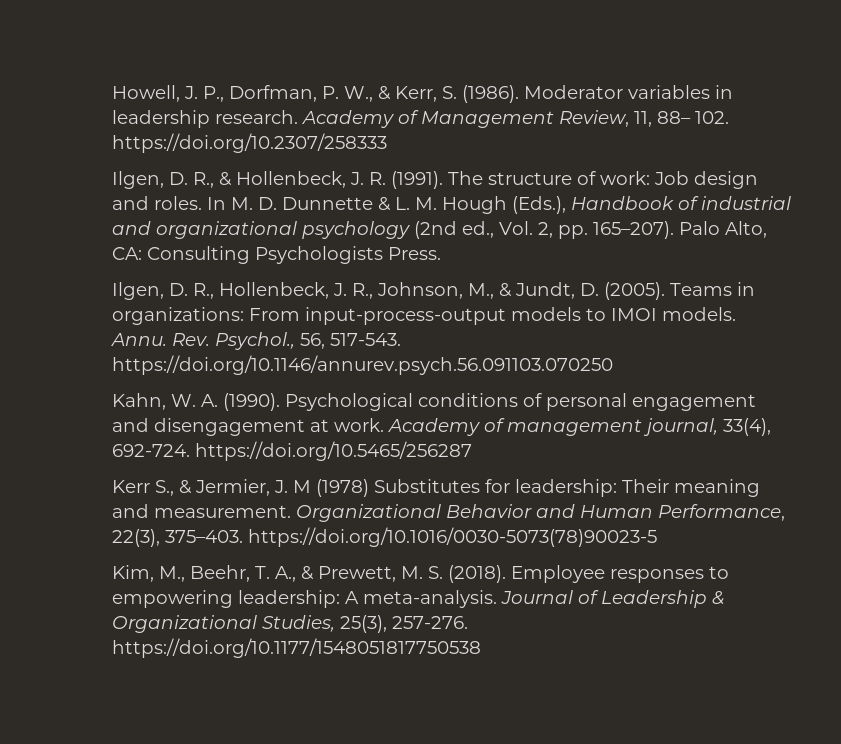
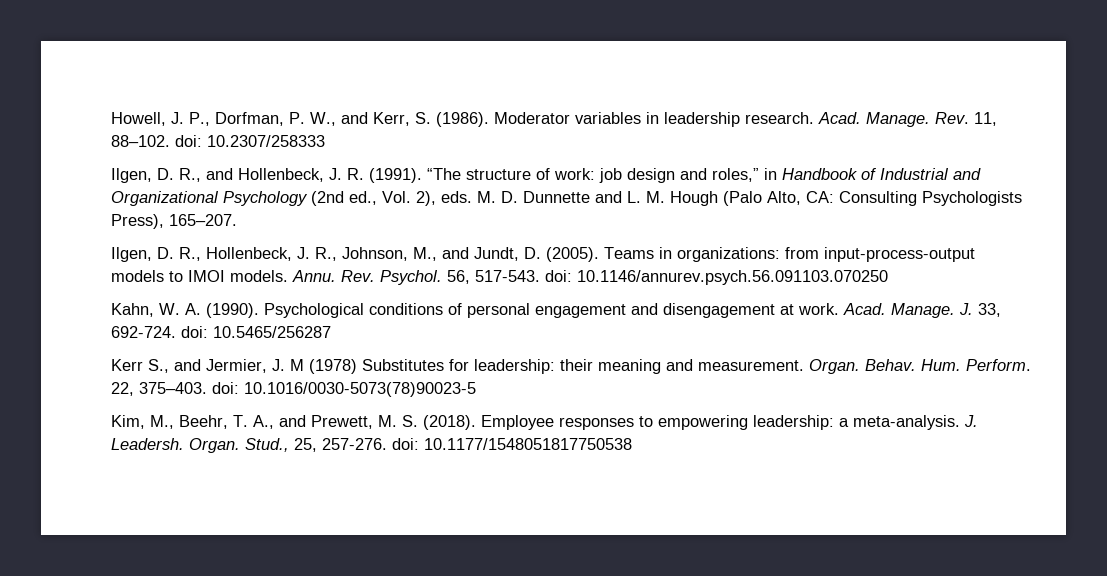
- Howell, J. P., Dorfman, P. W., & Kerr, S. (1986).
+ Howell, J. P., Dorfman, P. W., and Kerr, S. (1986).
- Academy of Management Review, 11, 88– 102. https://doi.org/10.2307/258333
- Ilgen, D. R., & Hollenbeck, J. R. (1991).
+ Acad. Manage. Rev. 11, 88–102. doi: 10.2307/258333
+ Ilgen, D. R., and Hollenbeck, J. R. (1991).
- The structure of work: Job design and roles. In M. D. Dunnette & L. M. Hough (Eds.), Handbook of industrial and organizational psychology (2nd ed., Vol. 2, pp. 165–207). Palo Alto, CA: Consulting Psychologists Press.
+ “The structure of work: job design and roles,” in Handbook of Industrial and Organizational Psychology (2nd ed., Vol. 2), eds. M. D. Dunnette and L. M. Hough (Palo Alto, CA: Consulting Psychologists Press), 165–207.
- Ilgen, D. R., Hollenbeck, J. R., Johnson, M., & Jundt, D. (2005).
+ Ilgen, D. R., Hollenbeck, J. R., Johnson, M., and Jundt, D. (2005).
- Teams in organizations: From input-process-output models to IMOI models.
+ Teams in organizations: from input-process-output models to IMOI models.
- Rev. Psychol., 56, 517-543. https://doi.org/10.1146/annurev.psych.56.091103.070250
+ Rev. Psychol. 56, 517-543. doi: 10.1146/annurev.psych.56.091103.070250
- Academy of management journal, 33(4), 692-724. https://doi.org/10.5465/256287
+ Acad. Manage. J. 33, 692-724. doi: 10.5465/256287
- Kerr S., & Jermier, J. M (1978) Substitutes for leadership: Their meaning and measurement.
+ Kerr S., and Jermier, J. M (1978) Substitutes for leadership: their meaning and measurement.
- Organizational Behavior and Human Performance, 22(3), 375–403. https://doi.org/10.1016/0030-5073(78)90023-5
+ Organ. Behav. Hum. Perform. 22, 375–403. doi: 10.1016/0030-5073(78)90023-5
- Kim, M., Beehr, T. A., & Prewett, M. S. (2018).
+ Kim, M., Beehr, T. A., and Prewett, M. S. (2018).
- Employee responses to empowering leadership: A meta-analysis. Journal of Leadership & Organizational Studies, 25(3), 257-276. https://doi.org/10.1177/1548051817750538
+ Employee responses to empowering leadership: a meta-analysis. J. Leadersh. Organ. Stud., 25, 257-276. doi: 10.1177/1548051817750538

